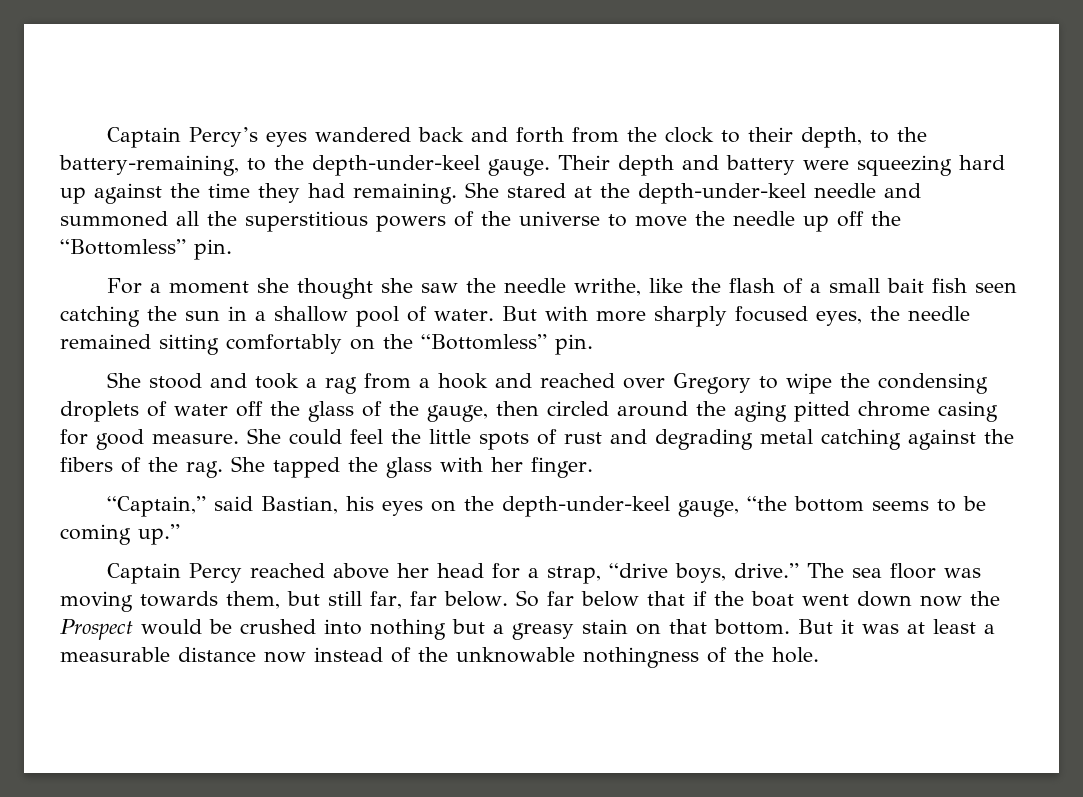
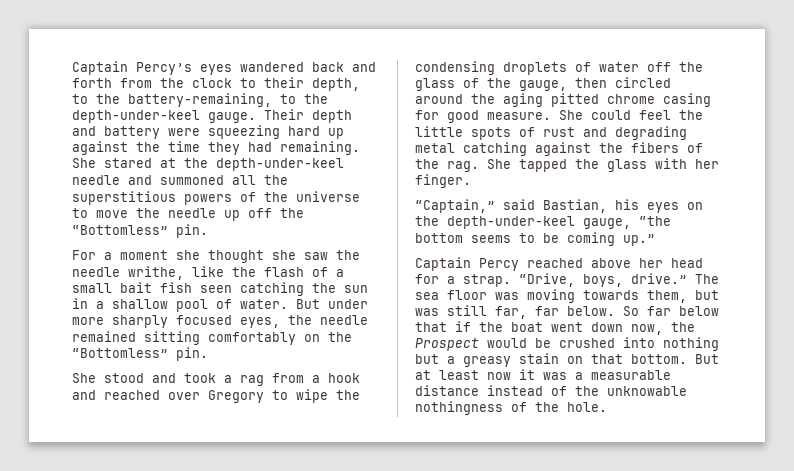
- But with more sharply focused eyes, the needle remained sitting comfortably on the “Bottomless” pin.
+ But under more sharply focused eyes, the needle remained sitting comfortably on the “Bottomless” pin.
- Captain Percy reached above her head for a strap, “drive boys, drive.”
+ Captain Percy reached above her head for a strap. “Drive, boys, drive.”
- The sea floor was moving towards them, but still far, far below.
+ The sea floor was moving towards them, but was still far, far below.
- So far below that if the boat went down now the Prospect would be crushed into nothing but a greasy stain on that bottom.
+ So far below that if the boat went down now, the Prospect would be crushed into nothing but a greasy stain on that bottom.
- But it was at least a measurable distance now instead of the unknowable nothingness of the hole.
+ But at least now it was a measurable distance instead of the unknowable nothingness of the hole.

